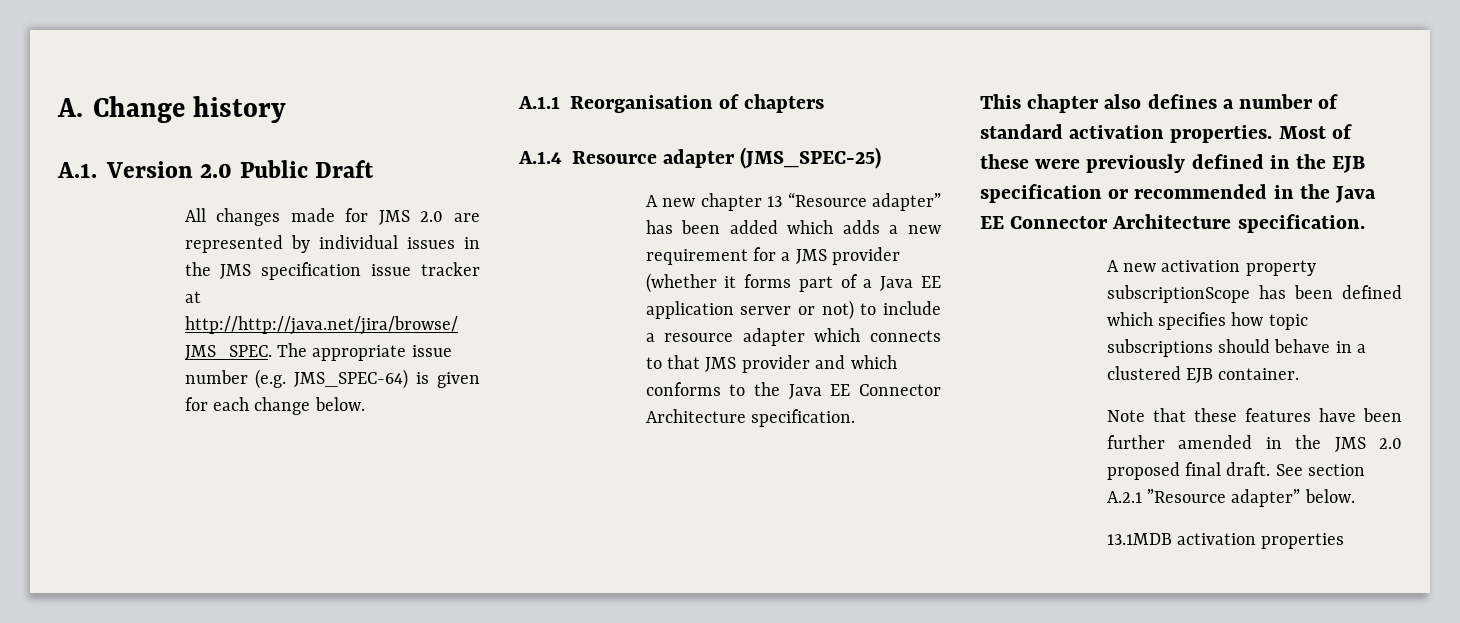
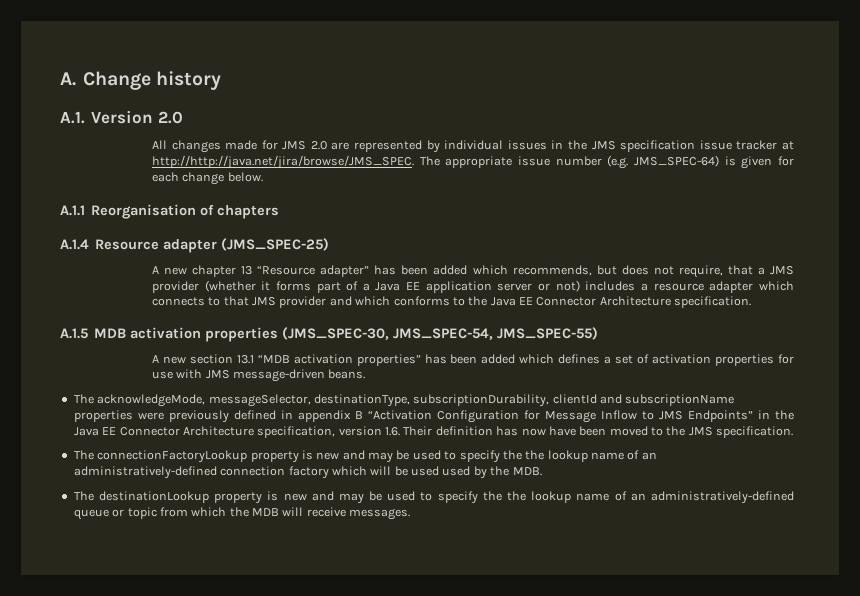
- A.1. Version 2.0 Public Draft
+ A.1. Version 2.0
- A new chapter 13 “Resource adapter” has been added which adds a new requirement for a JMS provider (whether it forms part of a Java EE application server or not) to include a resource adapter which connects to that JMS provider and which conforms to the Java EE Connector Architecture specification.
+ A new chapter 13 “Resource adapter” has been added which recommends, but does not require, that a JMS provider (whether it forms part of a Java EE application server or not) includes a resource adapter which connects to that JMS provider and which conforms to the Java EE Connector Architecture specification.
- This chapter also defines a number of standard activation properties. Most of these were previously defined in the EJB specification or recommended in the Java EE Connector Architecture specification.
- A new activation property subscriptionScope has been defined which specifies how topic subscriptions should behave in a clustered EJB container.
- Note that these features have been further amended in the JMS 2.0 proposed final draft. See section A.2.1 ”Resource adapter” below.
- 13.1MDB activation properties
+ A.1.5 MDB activation properties (JMS_SPEC-30, JMS_SPEC-54, JMS_SPEC-55)
+ A new section 13.1 “MDB activation properties” has been added which defines a set of activation properties for use with JMS message-driven beans.
+ The acknowledgeMode, messageSelector, destinationType, subscriptionDurability, clientId and subscriptionName properties were previously defined in appendix B “Activation Configuration for Message Inflow to JMS Endpoints” in the Java EE Connector Architecture specification, version 1.6. Their definition has now have been moved to the JMS specification.
+ The connectionFactoryLookup property is new and may be used to specify the the lookup name of an administratively-defined connection factory which will be used used by the MDB.
+ The destinationLookup property is new and may be used to specify the the lookup name of an administratively-defined queue or topic from which the MDB will receive messages.

